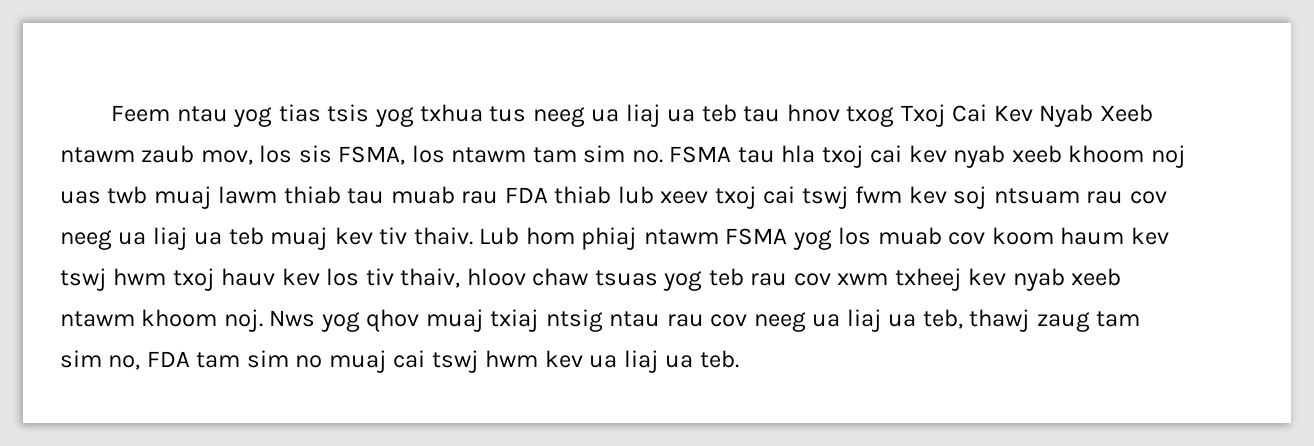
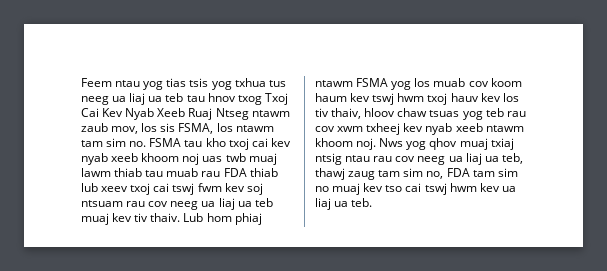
- Feem ntau yog tias tsis yog txhua tus neeg ua liaj ua teb tau hnov txog Txoj Cai Kev Nyab Xeeb ntawm zaub mov, los sis FSMA, los ntawm tam sim no. FSMA tau hla txoj cai kev nyab xeeb khoom noj uas twb muaj lawm thiab tau muab rau FDA thiab lub xeev txoj cai tswj fwm kev soj ntsuam rau cov neeg ua liaj ua teb muaj kev tiv thaiv.
+ Feem ntau yog tias tsis yog txhua tus neeg ua liaj ua teb tau hnov txog Txoj Cai Kev Nyab Xeeb Ruaj Ntseg ntawm zaub mov, los sis FSMA, los ntawm tam sim no. FSMA tau kho txoj cai kev nyab xeeb khoom noj uas twb muaj lawm thiab tau muab rau FDA thiab lub xeev txoj cai tswj fwm kev soj ntsuam rau cov neeg ua liaj ua teb muaj kev tiv thaiv.
- Nws yog qhov muaj txiaj ntsig ntau rau cov neeg ua liaj ua teb, thawj zaug tam sim no, FDA tam sim no muaj cai tswj hwm kev ua liaj ua teb.
+ Nws yog qhov muaj txiaj ntsig ntau rau cov neeg ua liaj ua teb, thawj zaug tam sim no, FDA tam sim no muaj kev tso cai tswj hwm kev ua liaj ua teb.

